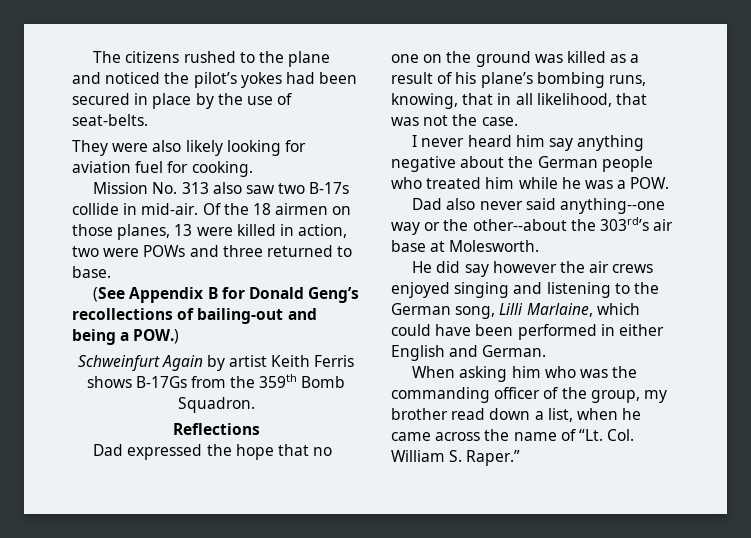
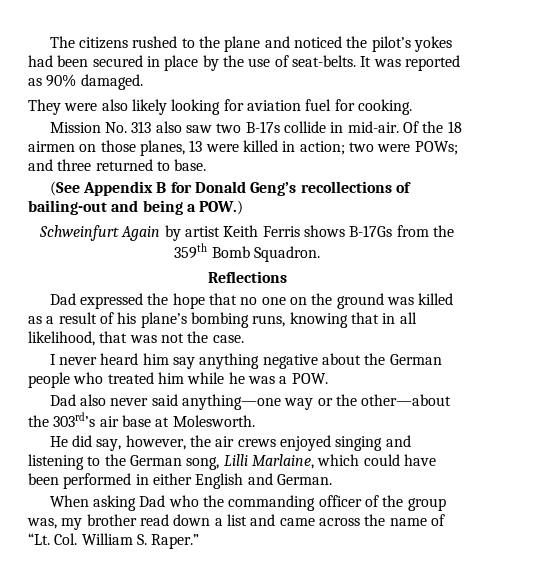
+ It was reported as 90% damaged.
- Of the 18 airmen on those planes, 13 were killed in action, two were POWs and three returned to base.
+ Of the 18 airmen on those planes, 13 were killed in action; two were POWs; and three returned to base.
- Dad expressed the hope that no one on the ground was killed as a result of his plane’s bombing runs, knowing, that in all likelihood, that was not the case.
+ Dad expressed the hope that no one on the ground was killed as a result of his plane’s bombing runs, knowing that in all likelihood, that was not the case.
- Dad also never said anything--one way or the other--about the 303rd’s air base at Molesworth.
+ Dad also never said anything—one way or the other—about the 303rd’s air base at Molesworth.
- He did say however the air crews enjoyed singing and listening to the German song, Lilli Marlaine, which could have been performed in either English and German.
+ He did say, however, the air crews enjoyed singing and listening to the German song, Lilli Marlaine, which could have been performed in either English and German.
- When asking him who was the commanding officer of the group, my brother read down a list, when he came across the name of “Lt. Col. William S. Raper.”
+ When asking Dad who the commanding officer of the group was, my brother read down a list and came across the name of “Lt. Col. William S. Raper.”

